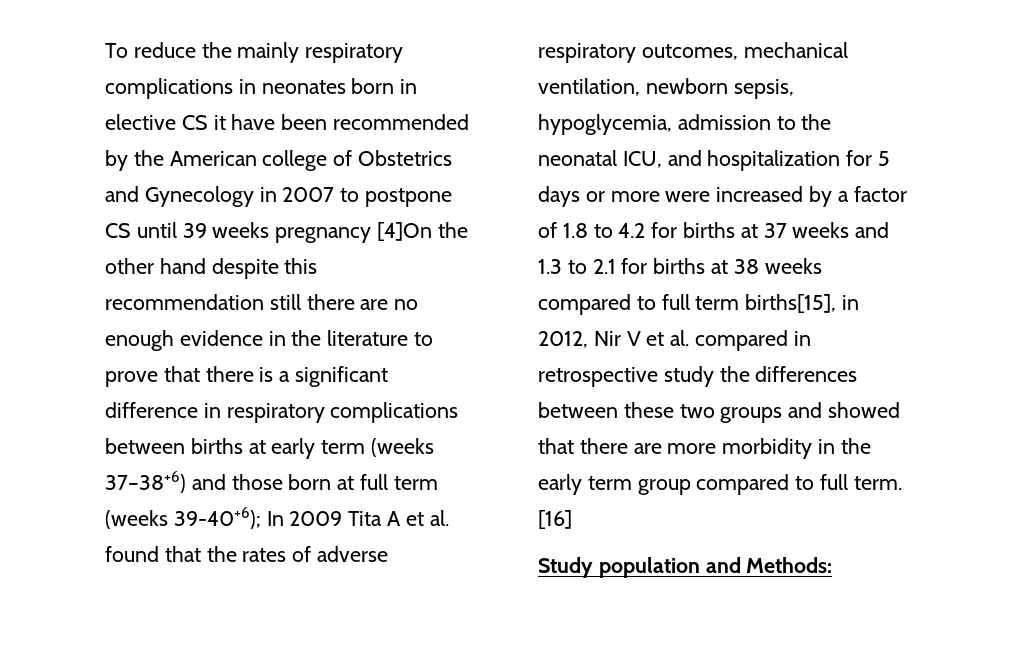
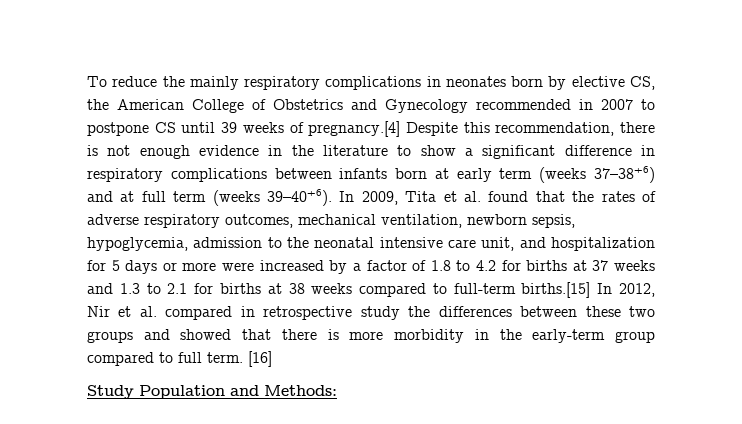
- To reduce the mainly respiratory complications in neonates born in elective CS it have been recommended by the American college of Obstetrics and Gynecology in 2007 to postpone CS until 39 weeks pregnancy [4]On the other hand despite this recommendation still there are no enough evidence in the literature to prove that there is a significant difference in respiratory complications between births at early term (weeks 37–38+6) and those born at full term (weeks 39-40+6); In 2009 Tita A et al. found that the rates of adverse respiratory outcomes, mechanical ventilation, newborn sepsis, hypoglycemia, admission to the neonatal ICU, and hospitalization for 5 days or more were increased by a factor of 1.8 to 4.2 for births at 37 weeks and 1.3 to 2.1 for births at 38 weeks compared to full term births[15], in 2012, Nir V et al. compared in retrospective study the differences between these two groups and showed that there are more morbidity in the early term group compared to full term.
+ To reduce the mainly respiratory complications in neonates born by elective CS, the American College of Obstetrics and Gynecology recommended in 2007 to postpone CS until 39 weeks of pregnancy.[4] Despite this recommendation, there is not enough evidence in the literature to show a significant difference in respiratory complications between infants born at early term (weeks 37–38+6) and at full term (weeks 39–40+6). In 2009, Tita et al. found that the rates of adverse respiratory outcomes, mechanical ventilation, newborn sepsis, hypoglycemia, admission to the neonatal intensive care unit, and hospitalization for 5 days or more were increased by a factor of 1.8 to 4.2 for births at 37 weeks and 1.3 to 2.1 for births at 38 weeks compared to full-term births.[15] In 2012, Nir et al. compared in retrospective study the differences between these two groups and showed that there is more morbidity in the early-term group compared to full term.
- Study population and Methods:
+ Study Population and Methods:

